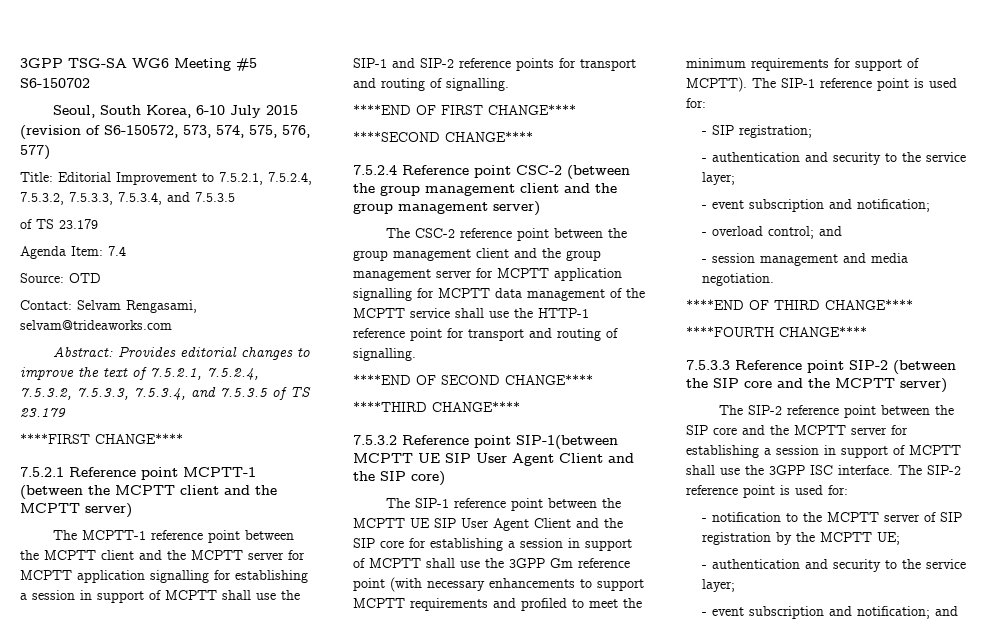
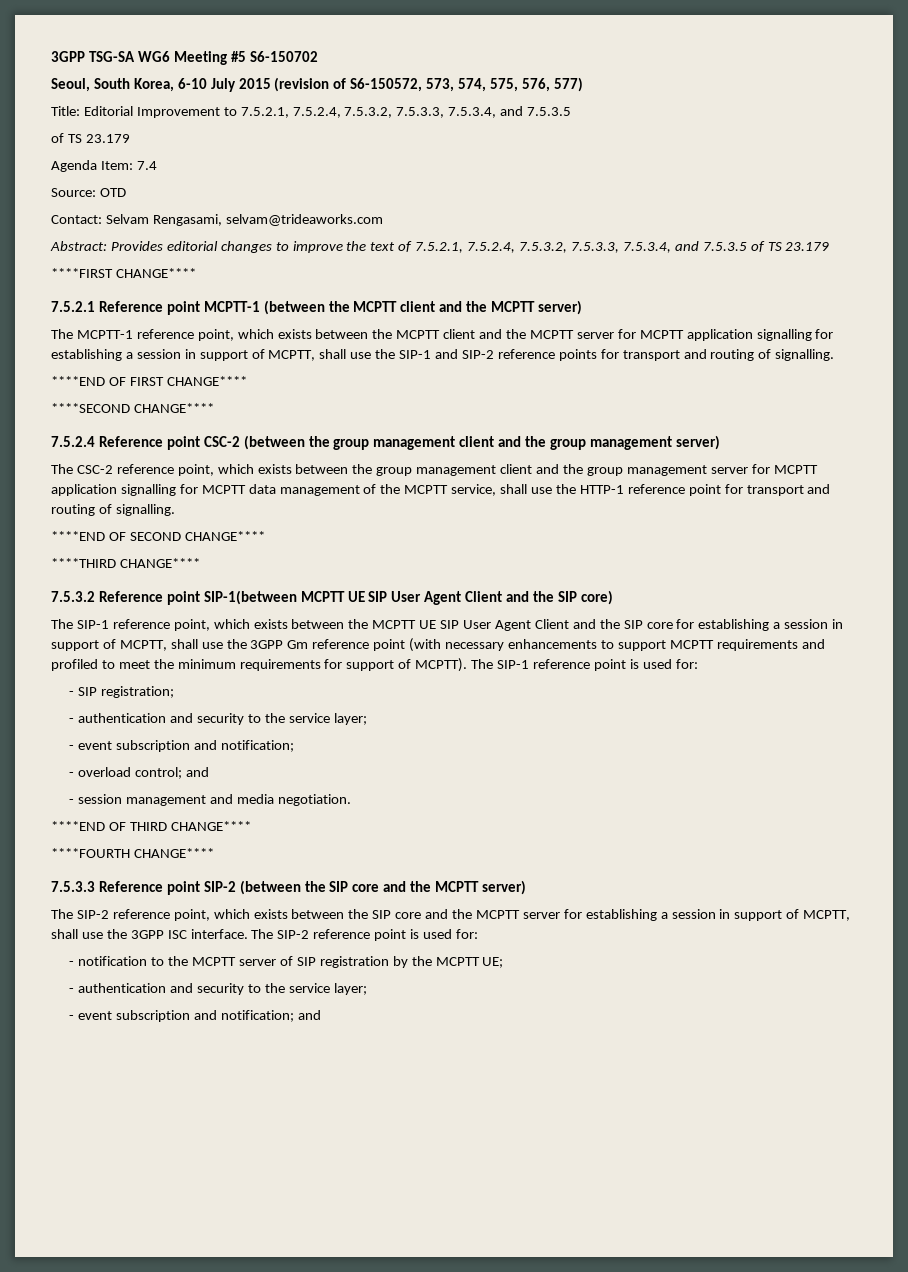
- The MCPTT-1 reference point between the MCPTT client and the MCPTT server for MCPTT application signalling for establishing a session in support of MCPTT shall use the SIP-1 and SIP-2 reference points for transport and routing of signalling.
+ The MCPTT-1 reference point, which exists between the MCPTT client and the MCPTT server for MCPTT application signalling for establishing a session in support of MCPTT, shall use the SIP-1 and SIP-2 reference points for transport and routing of signalling.
- The CSC-2 reference point between the group management client and the group management server for MCPTT application signalling for MCPTT data management of the MCPTT service shall use the HTTP-1 reference point for transport and routing of signalling.
+ The CSC-2 reference point, which exists between the group management client and the group management server for MCPTT application signalling for MCPTT data management of the MCPTT service, shall use the HTTP-1 reference point for transport and routing of signalling.
- The SIP-1 reference point between the MCPTT UE SIP User Agent Client and the SIP core for establishing a session in support of MCPTT shall use the 3GPP Gm reference point (with necessary enhancements to support MCPTT requirements and profiled to meet the minimum requirements for support of MCPTT).
+ The SIP-1 reference point, which exists between the MCPTT UE SIP User Agent Client and the SIP core for establishing a session in support of MCPTT, shall use the 3GPP Gm reference point (with necessary enhancements to support MCPTT requirements and profiled to meet the minimum requirements for support of MCPTT).
- The SIP-2 reference point between the SIP core and the MCPTT server for establishing a session in support of MCPTT shall use the 3GPP ISC interface.
+ The SIP-2 reference point, which exists between the SIP core and the MCPTT server for establishing a session in support of MCPTT, shall use the 3GPP ISC interface.

